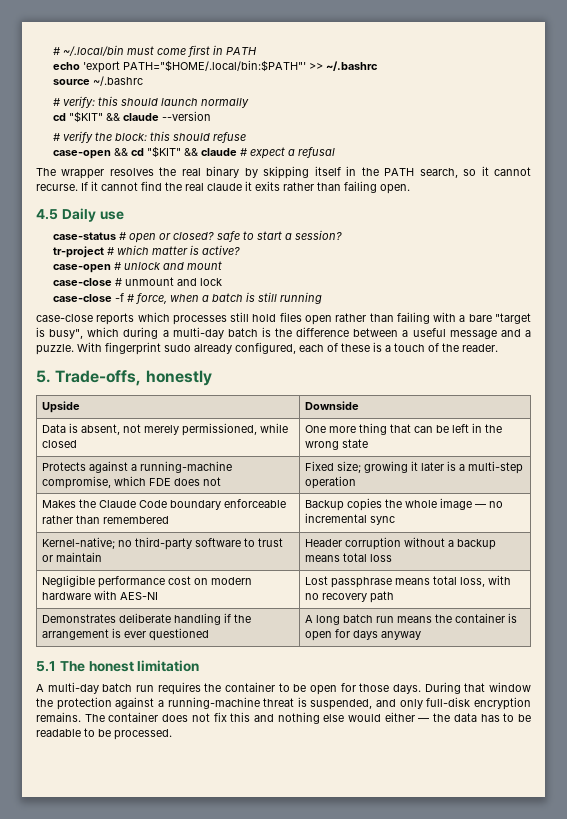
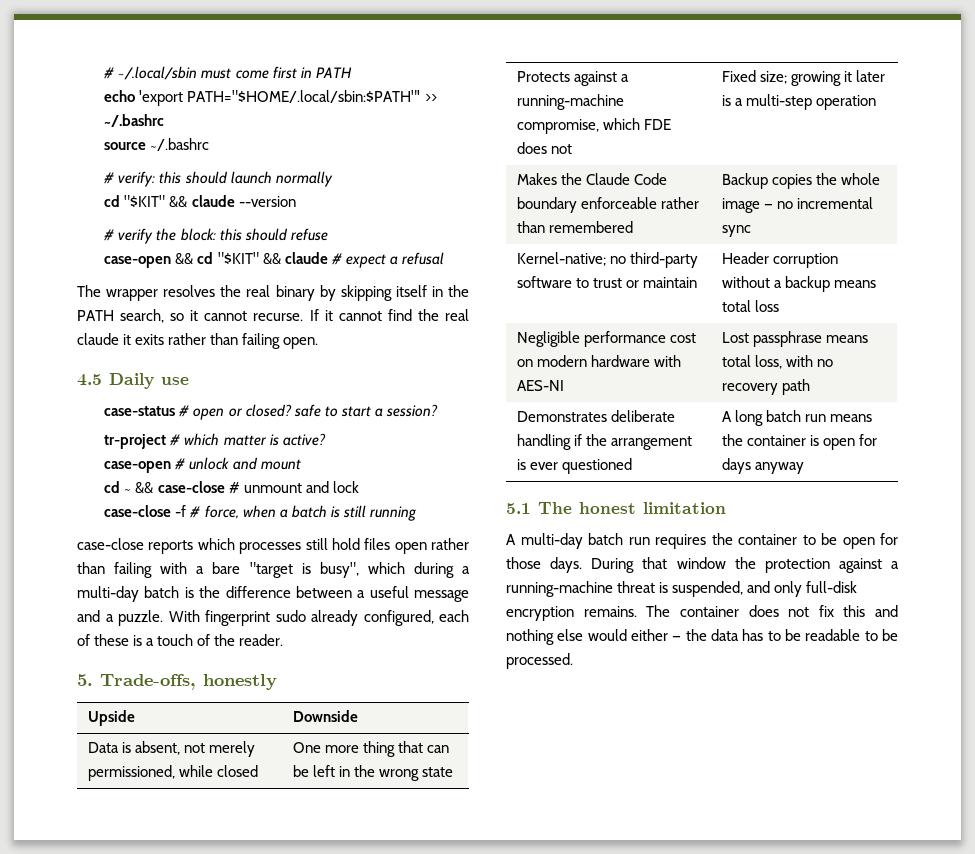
- # ~/.local/bin must come first in PATH
+ # ~/.local/sbin must come first in PATH
- echo 'export PATH="$HOME/.local/bin:$PATH"' >> ~/.bashrc
+ echo 'export PATH="$HOME/.local/sbin:$PATH"' >> ~/.bashrc
- case-close # unmount and lock
+ cd ~ && case-close # unmount and lock

